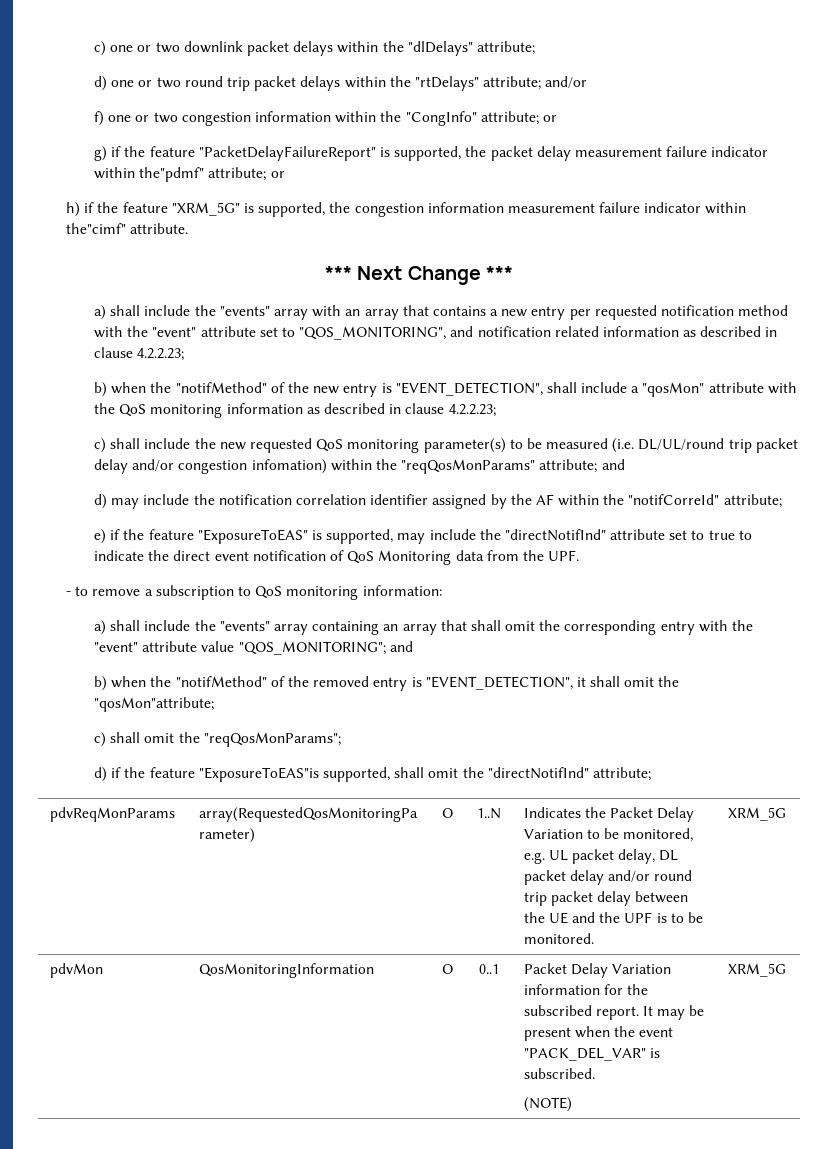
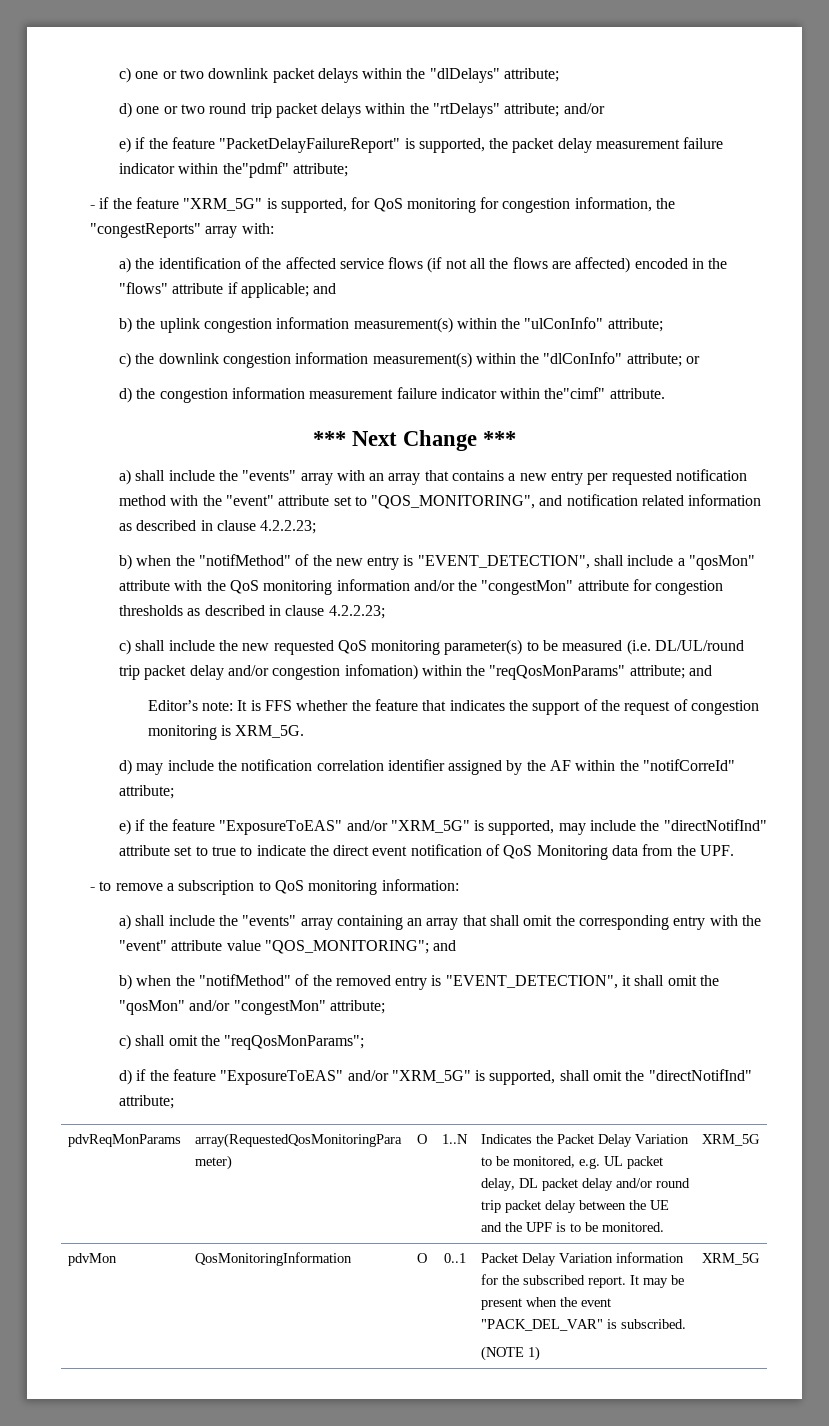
- f) one or two congestion information within the "CongInfo" attribute; or
- g) if the feature "PacketDelayFailureReport" is supported, the packet delay measurement failure indicator within the"pdmf" attribute; or
- h) if the feature "XRM_5G" is supported, the congestion information measurement failure indicator within the"cimf" attribute.
+ e) if the feature "PacketDelayFailureReport" is supported, the packet delay measurement failure indicator within the"pdmf" attribute;
+ - if the feature "XRM_5G" is supported, for QoS monitoring for congestion information, the "congestReports" array with:
+ a) the identification of the affected service flows (if not all the flows are affected) encoded in the "flows" attribute if applicable; and
+ b) the uplink congestion information measurement(s) within the "ulConInfo" attribute;
+ c) the downlink congestion information measurement(s) within the "dlConInfo" attribute; or
+ d) the congestion information measurement failure indicator within the"cimf" attribute.
- b) when the "notifMethod" of the new entry is "EVENT_DETECTION", shall include a "qosMon" attribute with the QoS monitoring information as described in clause 4.2.2.23;
+ b) when the "notifMethod" of the new entry is "EVENT_DETECTION", shall include a "qosMon" attribute with the QoS monitoring information and/or the "congestMon" attribute for congestion thresholds as described in clause 4.2.2.23;
+ Editor’s note: It is FFS whether the feature that indicates the support of the request of congestion monitoring is XRM_5G.
- e) if the feature "ExposureToEAS" is supported, may include the "directNotifInd" attribute set to true to indicate the direct event notification of QoS Monitoring data from the UPF.
+ e) if the feature "ExposureToEAS" and/or "XRM_5G" is supported, may include the "directNotifInd" attribute set to true to indicate the direct event notification of QoS Monitoring data from the UPF.
- b) when the "notifMethod" of the removed entry is "EVENT_DETECTION", it shall omit the "qosMon"attribute;
+ b) when the "notifMethod" of the removed entry is "EVENT_DETECTION", it shall omit the "qosMon" and/or "congestMon" attribute;
- d) if the feature "ExposureToEAS"is supported, shall omit the "directNotifInd" attribute;
+ d) if the feature "ExposureToEAS" and/or "XRM_5G" is supported, shall omit the "directNotifInd" attribute;
  pdvMon | QosMonitoringInformation | O | 0..1 | Packet Delay Variation information for the subscribed report. It may be present when the event "PACK_DEL_VAR" is subscribed.
- (NOTE) | XRM_5G
+ (NOTE 1) | XRM_5G

